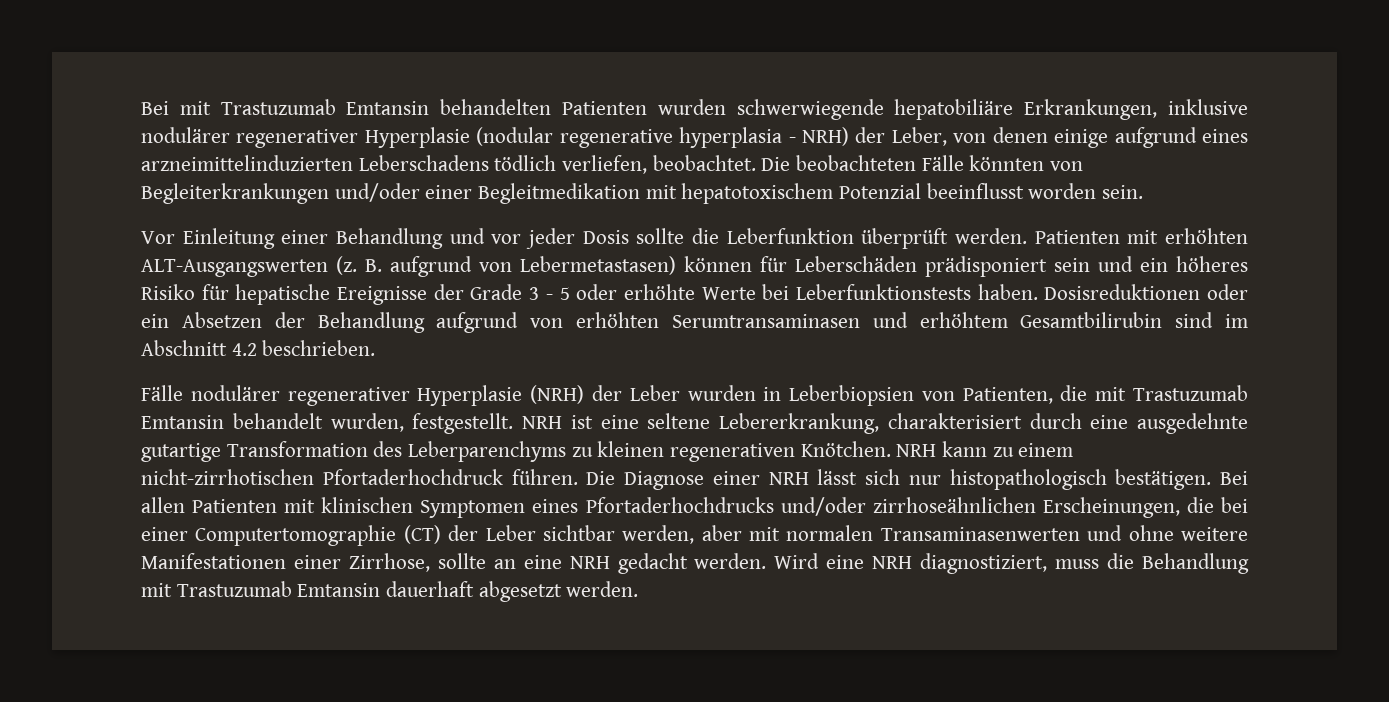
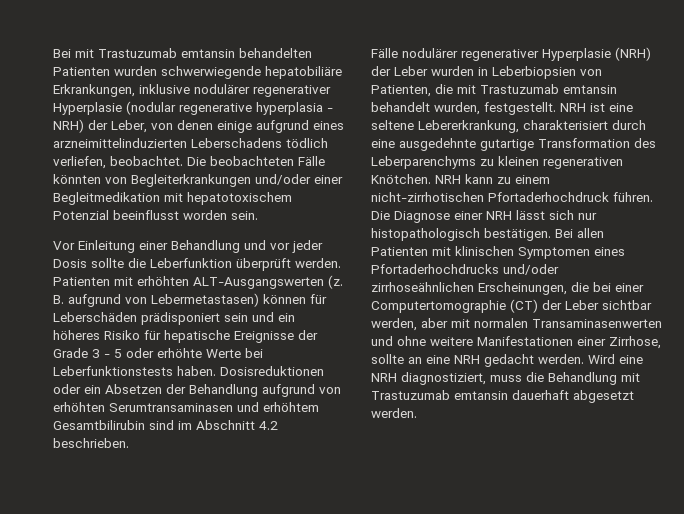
- Bei mit Trastuzumab Emtansin behandelten Patienten wurden schwerwiegende hepatobiliäre Erkrankungen, inklusive nodulärer regenerativer Hyperplasie (nodular regenerative hyperplasia - NRH) der Leber, von denen einige aufgrund eines arzneimittelinduzierten Leberschadens tödlich verliefen, beobachtet.
+ Bei mit Trastuzumab emtansin behandelten Patienten wurden schwerwiegende hepatobiliäre Erkrankungen, inklusive nodulärer regenerativer Hyperplasie (nodular regenerative hyperplasia - NRH) der Leber, von denen einige aufgrund eines arzneimittelinduzierten Leberschadens tödlich verliefen, beobachtet.
- Fälle nodulärer regenerativer Hyperplasie (NRH) der Leber wurden in Leberbiopsien von Patienten, die mit Trastuzumab Emtansin behandelt wurden, festgestellt.
+ Fälle nodulärer regenerativer Hyperplasie (NRH) der Leber wurden in Leberbiopsien von Patienten, die mit Trastuzumab emtansin behandelt wurden, festgestellt.
- Wird eine NRH diagnostiziert, muss die Behandlung mit Trastuzumab Emtansin dauerhaft abgesetzt werden.
+ Wird eine NRH diagnostiziert, muss die Behandlung mit Trastuzumab emtansin dauerhaft abgesetzt werden.

